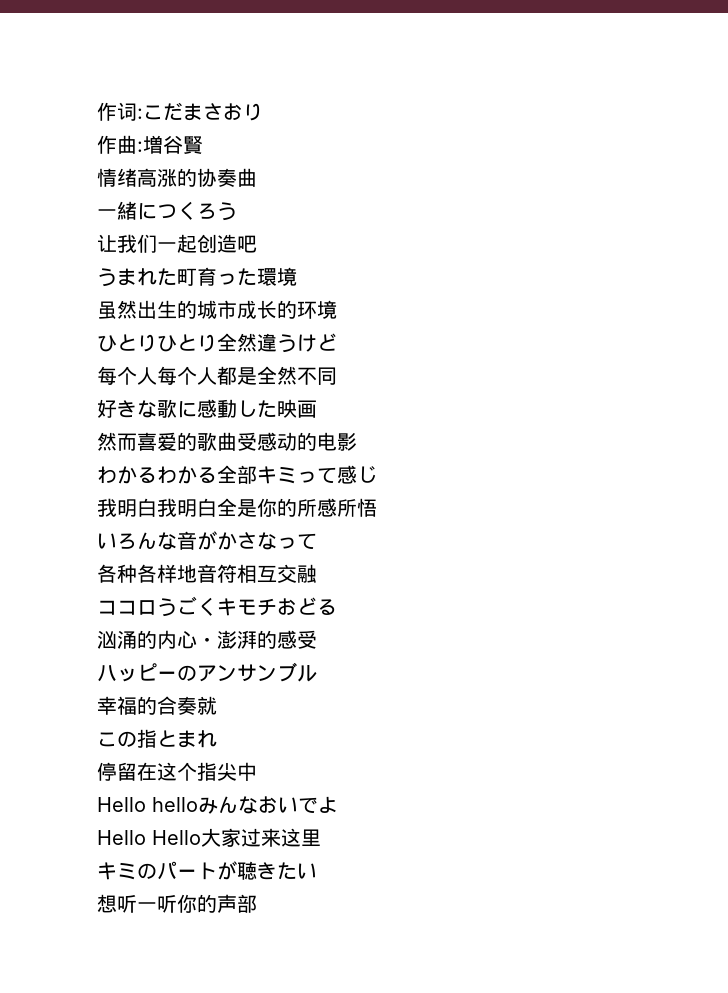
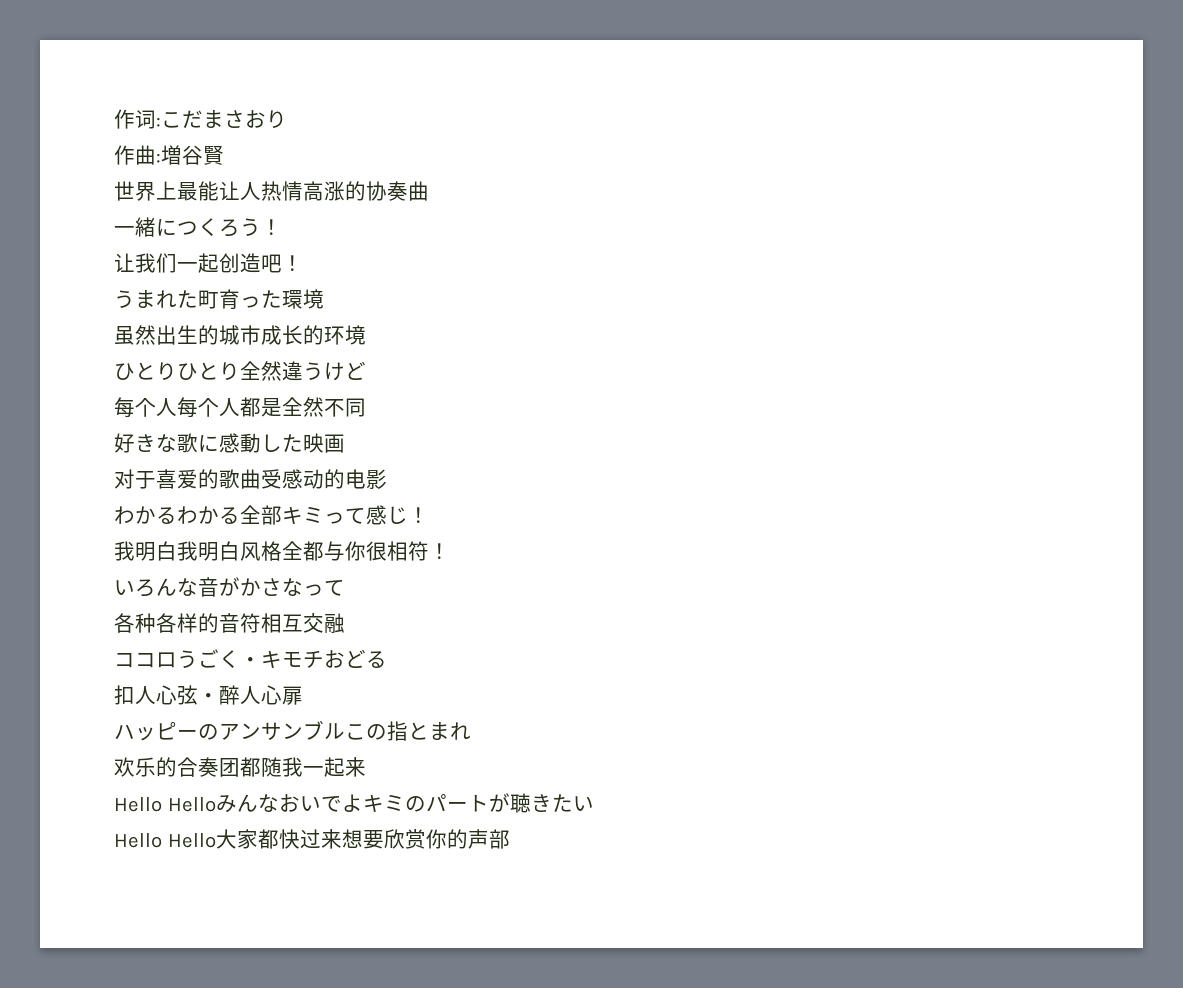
- 情绪高涨的协奏曲
+ 世界上最能让人热情高涨的协奏曲
- 一緒につくろう
+ 一緒につくろう！
- 让我们一起创造吧
+ 让我们一起创造吧！
- 然而喜爱的歌曲受感动的电影
+ 对于喜爱的歌曲受感动的电影
- わかるわかる全部キミって感じ
+ わかるわかる全部キミって感じ！
- 我明白我明白全是你的所感所悟
+ 我明白我明白风格全都与你很相符！
- 各种各样地音符相互交融
+ 各种各样的音符相互交融
- ココロうごくキモチおどる
+ ココロうごく・キモチおどる
- 汹涌的内心・澎湃的感受
+ 扣人心弦・醉人心扉
- ハッピーのアンサンブル
- 幸福的合奏就
- この指とまれ
+ ハッピーのアンサンブルこの指とまれ
- 停留在这个指尖中
- Hello helloみんなおいでよ
- Hello Hello大家过来这里
- キミのパートが聴きたい
+ 欢乐的合奏团都随我一起来
+ Hello Helloみんなおいでよキミのパートが聴きたい
- 想听一听你的声部
+ Hello Hello大家都快过来想要欣赏你的声部

